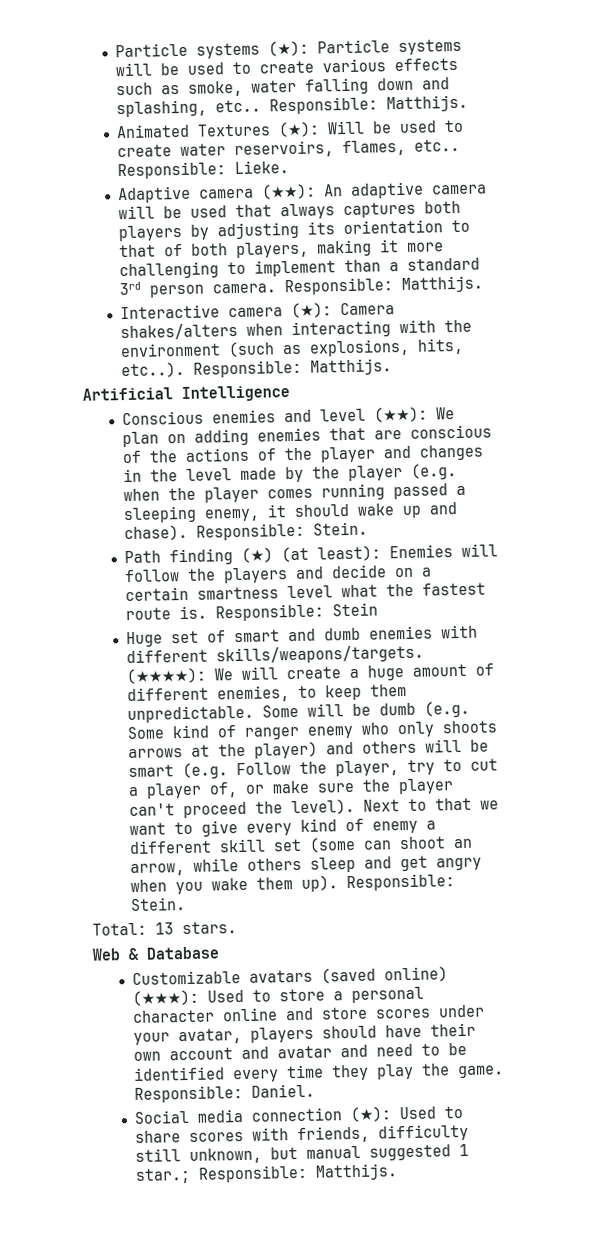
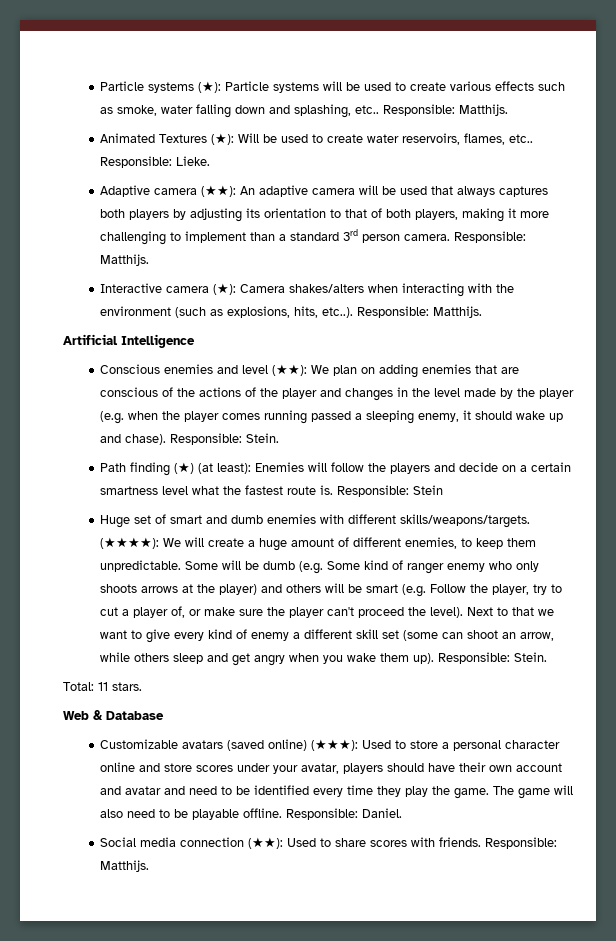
- Total: 13 stars.
+ Total: 11 stars.
+ The game will also need to be playable offline.
- Social media connection (★): Used to share scores with friends, difficulty still unknown, but manual suggested 1 star.; Responsible: Matthijs.
+ Social media connection (★★): Used to share scores with friends. Responsible: Matthijs.

